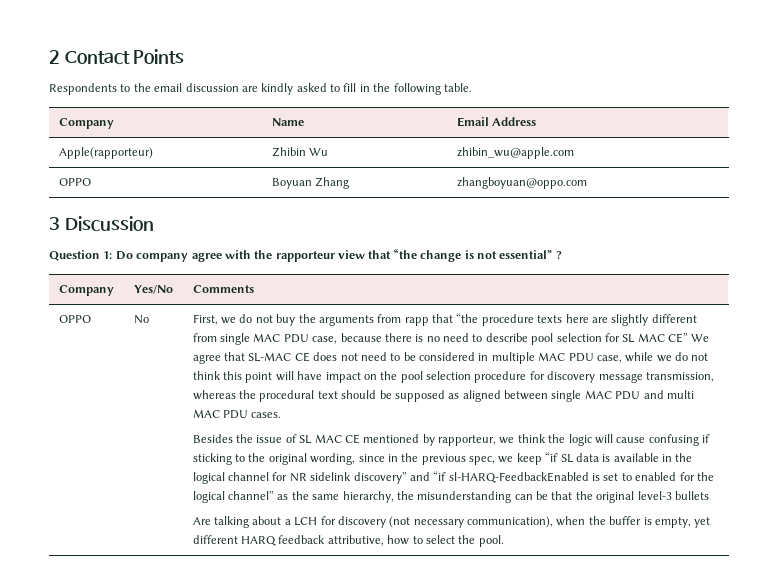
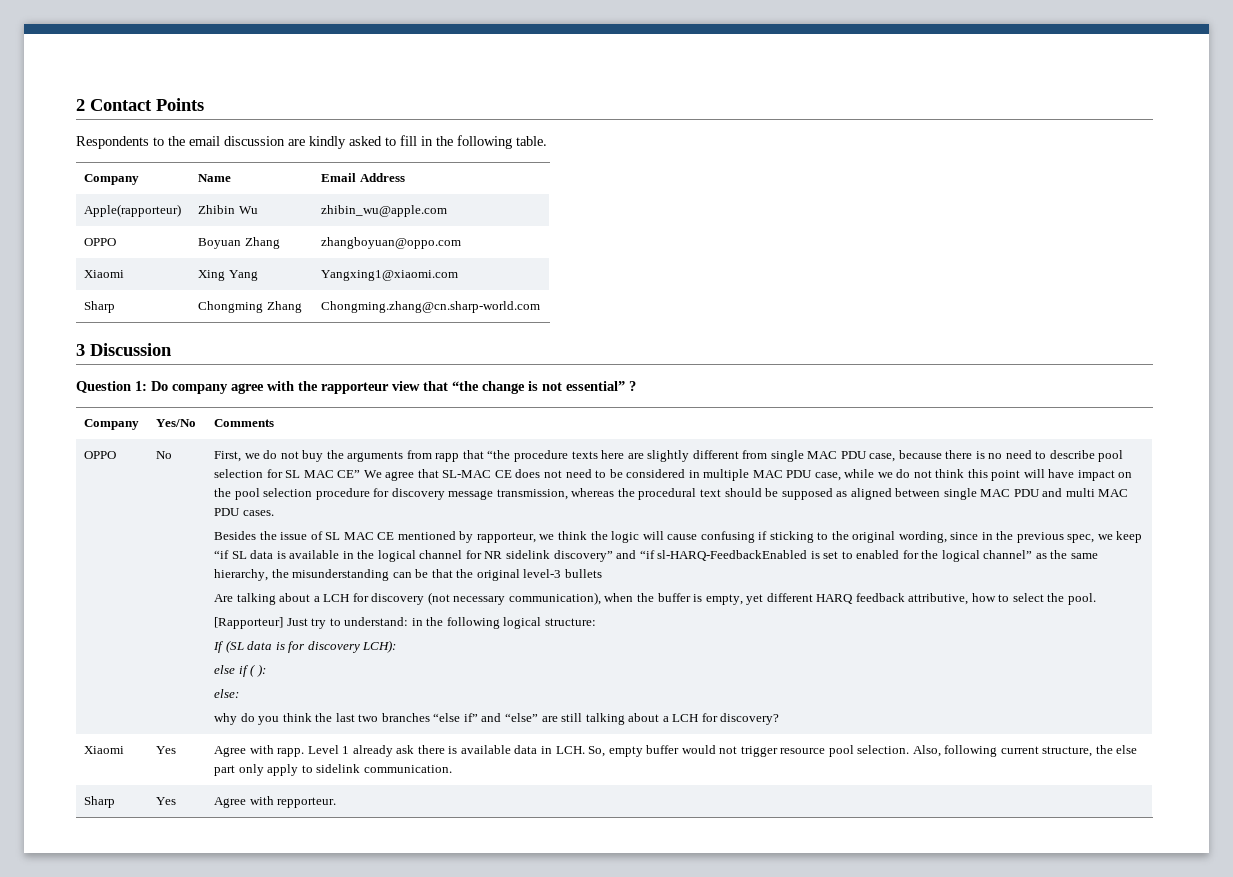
+ Xiaomi | Xing Yang | Yangxing1@xiaomi.com
+ Sharp | Chongming Zhang | Chongming.zhang@cn.sharp-world.com
+ [Rapporteur] Just try to understand: in the following logical structure:
+ If (SL data is for discovery LCH):
+ else if ( ):
+ else:
+ why do you think the last two branches “else if” and “else” are still talking about a LCH for discovery?
+ Xiaomi | Yes | Agree with rapp. Level 1 already ask there is available data in LCH. So, empty buffer would not trigger resource pool selection. Also, following current structure, the else part only apply to sidelink communication.
+ Sharp | Yes | Agree with repporteur.

